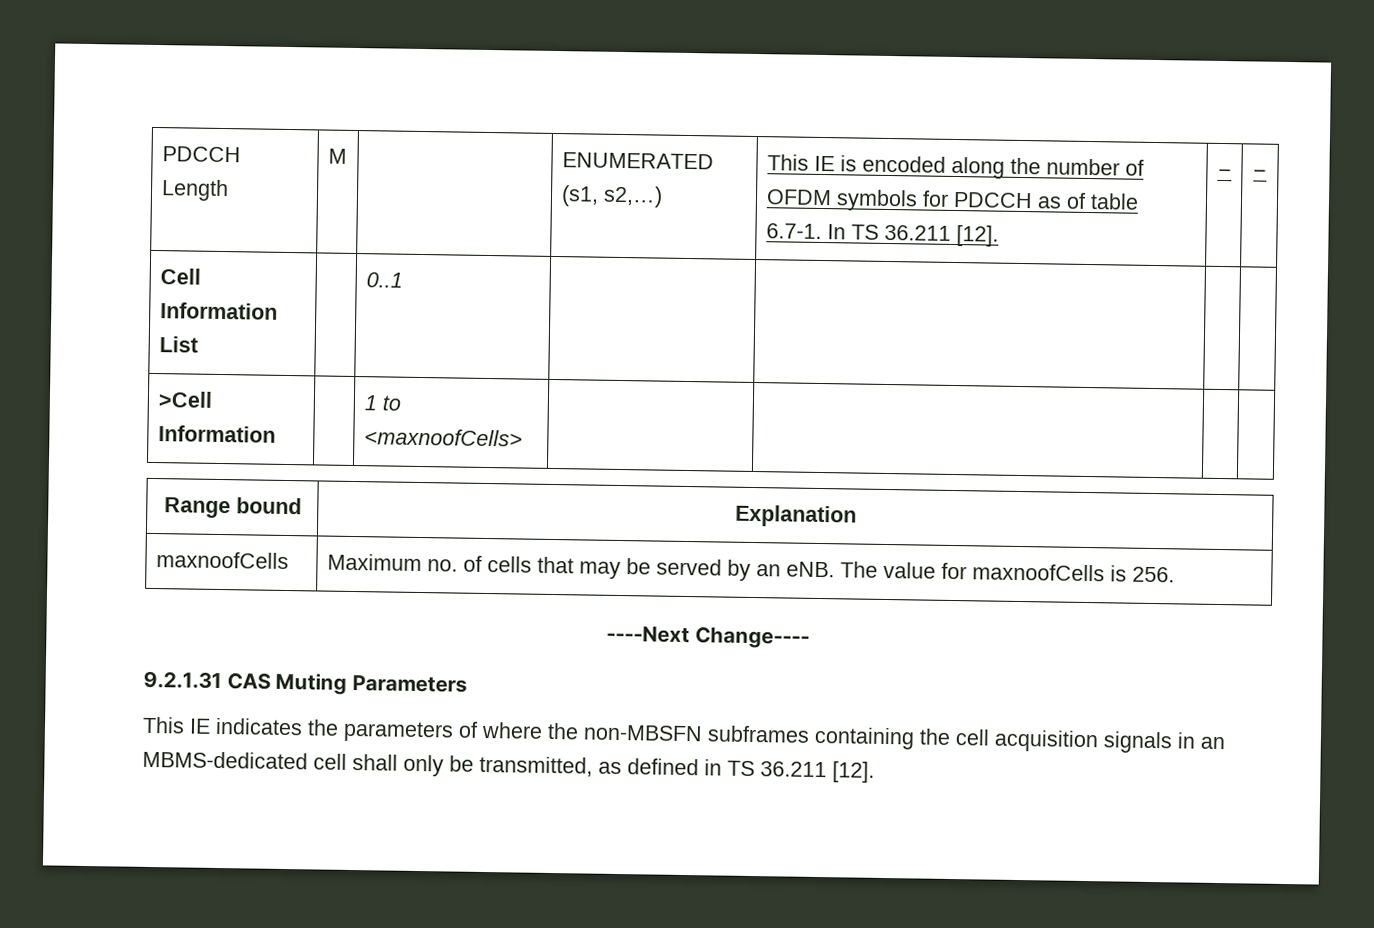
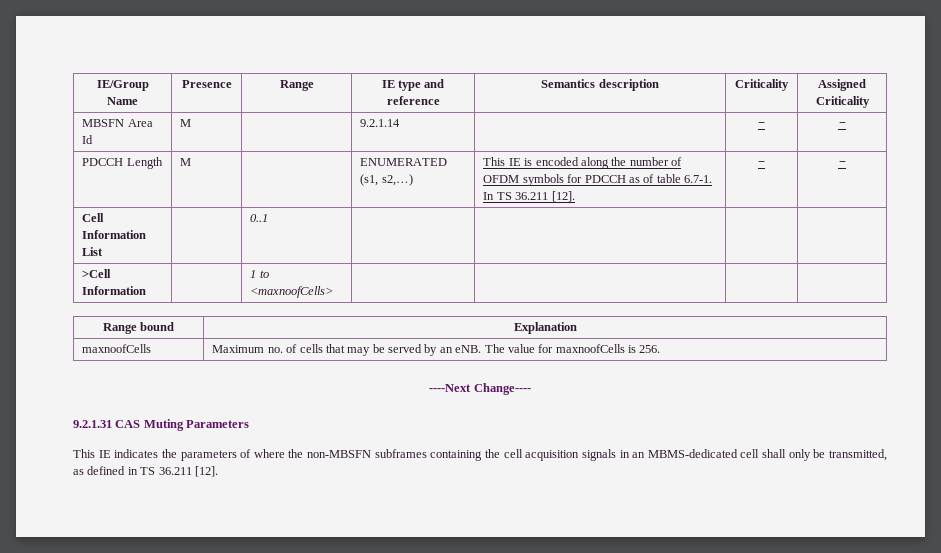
+ IE/Group Name | Presence | Range | IE type and reference | Semantics description | Criticality | Assigned Criticality
+ MBSFN Area Id | M | | 9.2.1.14 | | − | −

